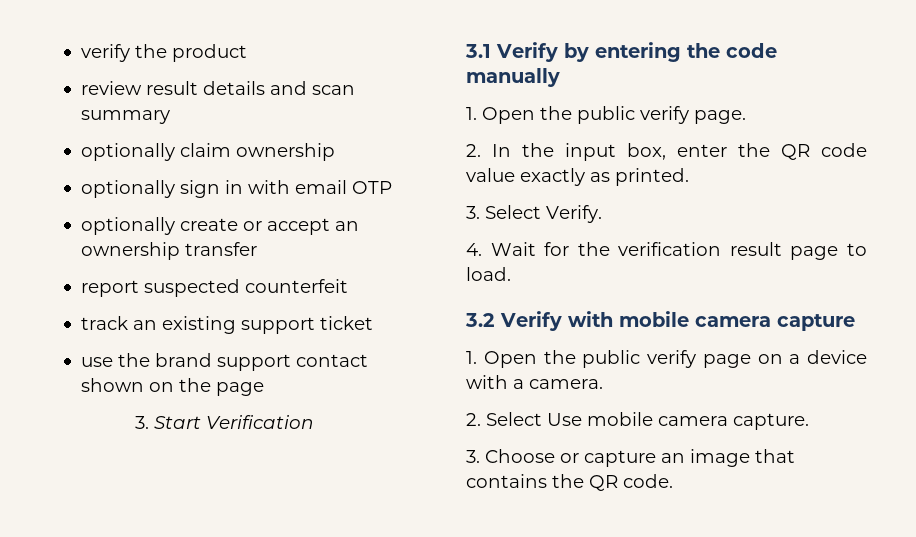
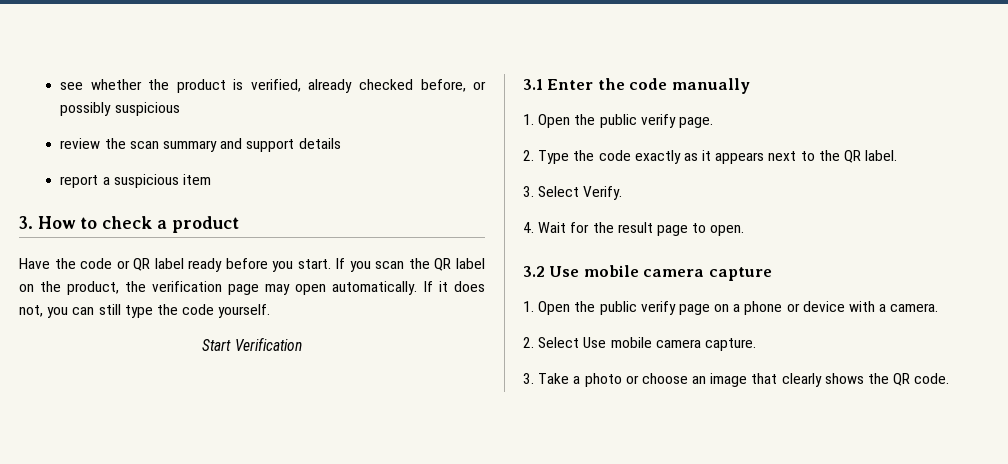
- verify the product
- review result details and scan summary
- optionally claim ownership
- optionally sign in with email OTP
- optionally create or accept an ownership transfer
- report suspected counterfeit
- track an existing support ticket
- use the brand support contact shown on the page
- 3. Start Verification
+ see whether the product is verified, already checked before, or possibly suspicious
+ review the scan summary and support details
+ report a suspicious item
+ 3. How to check a product
+ Have the code or QR label ready before you start. If you scan the QR label on the product, the verification page may open automatically. If it does not, you can still type the code yourself.
+ Start Verification
- 3.1 Verify by entering the code manually
+ 3.1 Enter the code manually
- 2. In the input box, enter the QR code value exactly as printed.
+ 2. Type the code exactly as it appears next to the QR label.
- 4. Wait for the verification result page to load.
+ 4. Wait for the result page to open.
- 3.2 Verify with mobile camera capture
+ 3.2 Use mobile camera capture
- 1. Open the public verify page on a device with a camera.
+ 1. Open the public verify page on a phone or device with a camera.
- 3. Choose or capture an image that contains the QR code.
+ 3. Take a photo or choose an image that clearly shows the QR code.

